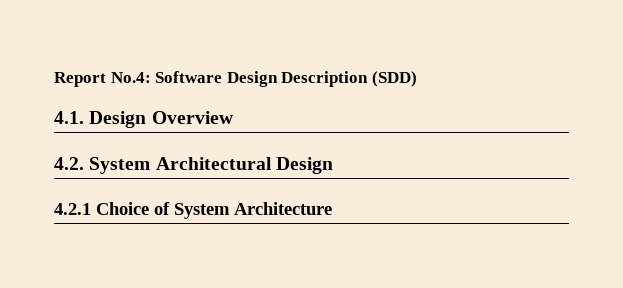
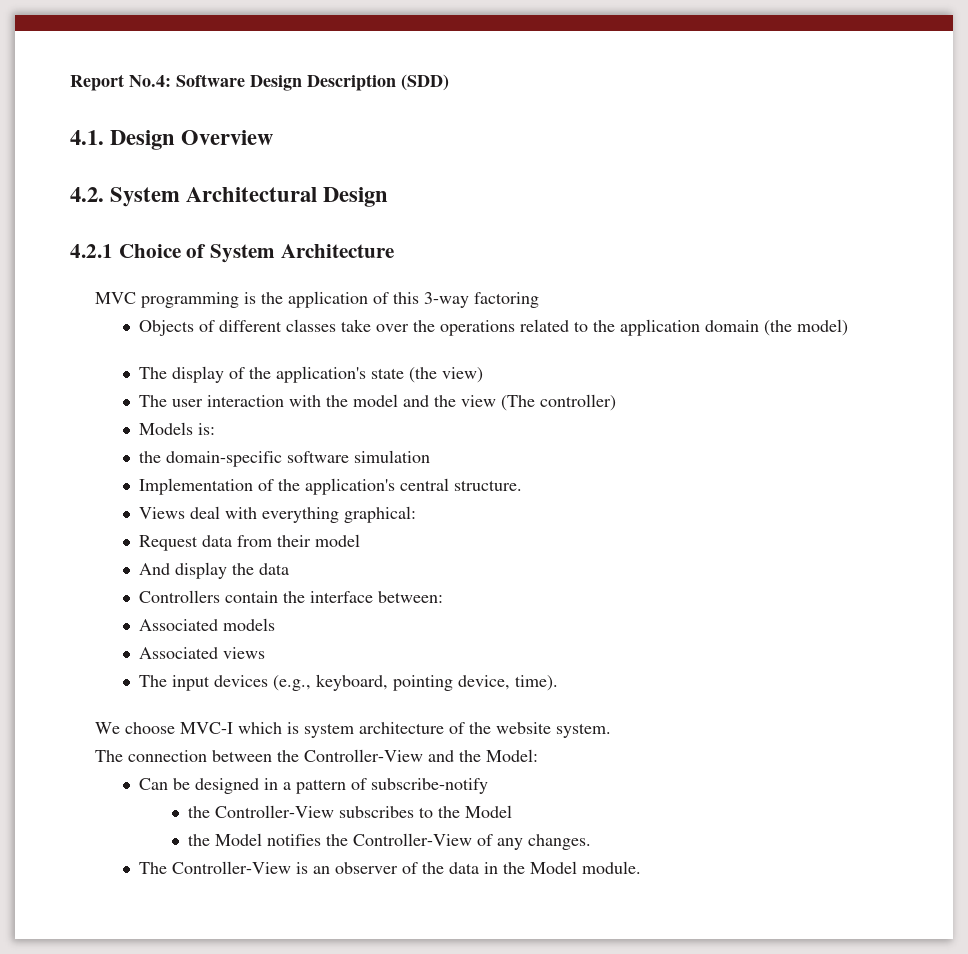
+ MVC programming is the application of this 3-way factoring
+ Objects of different classes take over the operations related to the application domain (the model)
+ The display of the application's state (the view)
+ The user interaction with the model and the view (The controller)
+ Models is:
+ the domain-specific software simulation
+ Implementation of the application's central structure.
+ Views deal with everything graphical:
+ Request data from their model
+ And display the data
+ Controllers contain the interface between:
+ Associated models
+ Associated views
+ The input devices (e.g., keyboard, pointing device, time).
+ We choose MVC-I which is system architecture of the website system.
+ The connection between the Controller-View and the Model:
+ Can be designed in a pattern of subscribe-notify
+ the Controller-View subscribes to the Model
+ the Model notifies the Controller-View of any changes.
+ The Controller-View is an observer of the data in the Model module.

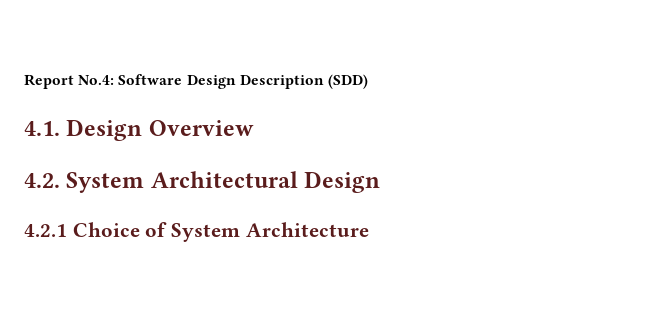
- MVC programming is the application of this 3-way factoring
- Objects of different classes take over the operations related to the application domain (the model)
- The display of the application's state (the view)
- The user interaction with the model and the view (The controller)
- Models is:
- the domain-specific software simulation
- Implementation of the application's central structure.
- Views deal with everything graphical:
- Request data from their model
- And display the data
- Controllers contain the interface between:
- Associated models
- Associated views
- The input devices (e.g., keyboard, pointing device, time).
- We choose MVC-I which is system architecture of the website system.
- The connection between the Controller-View and the Model:
- Can be designed in a pattern of subscribe-notify
- the Controller-View subscribes to the Model
- the Model notifies the Controller-View of any changes.
- The Controller-View is an observer of the data in the Model module.

